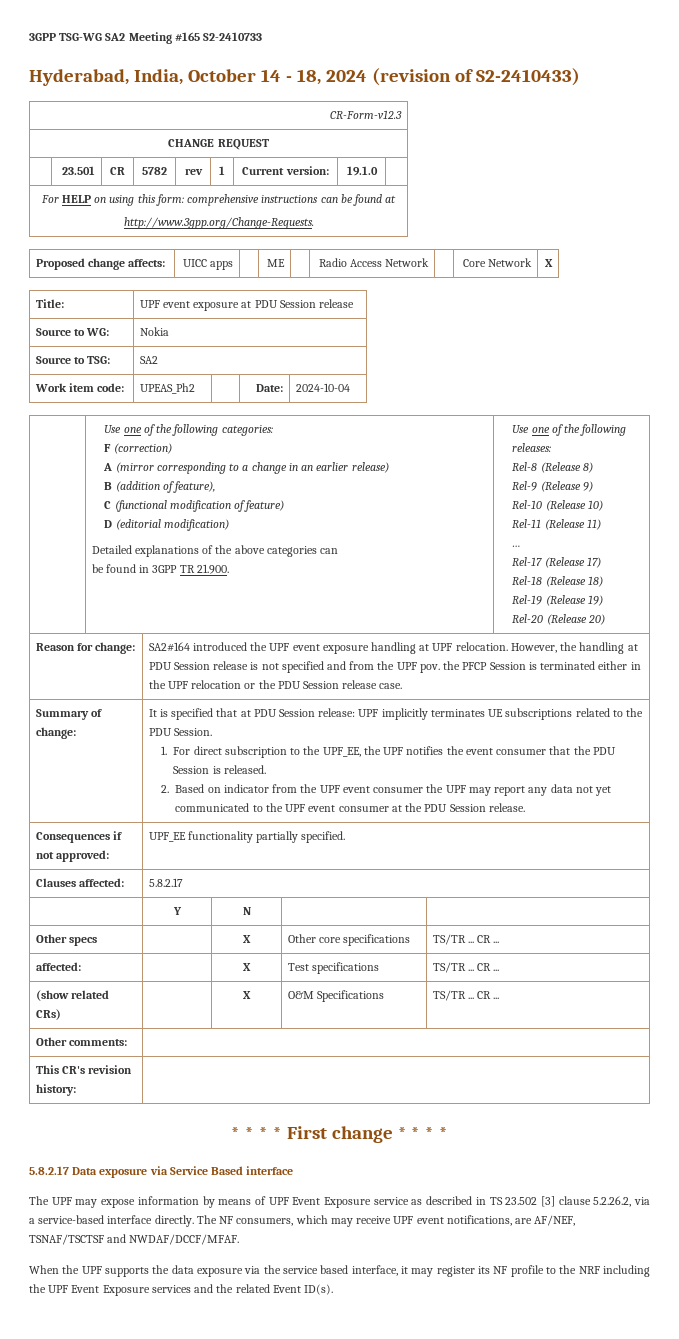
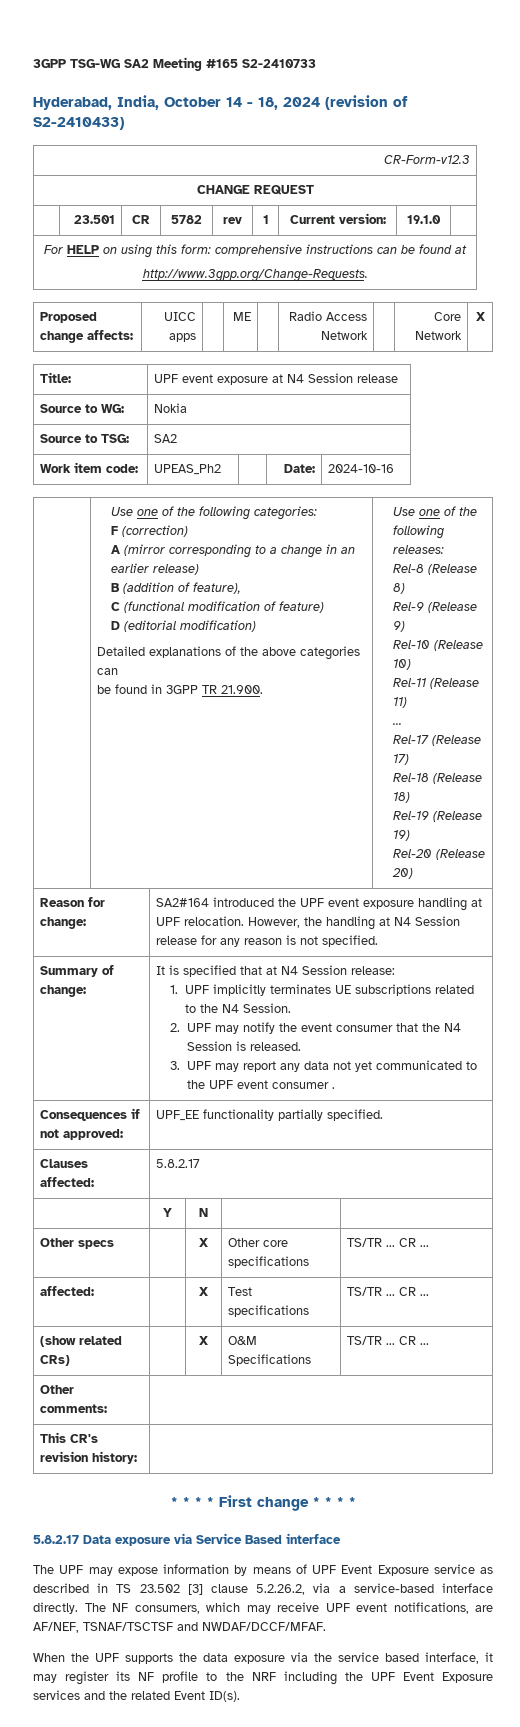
- Title: | UPF event exposure at PDU Session release
+ Title: | UPF event exposure at N4 Session release
- Work item code: | UPEAS_Ph2 | | Date: | 2024-10-04
+ Work item code: | UPEAS_Ph2 | | Date: | 2024-10-16
- However, the handling at PDU Session release is not specified and from the UPF pov. the PFCP Session is terminated either in the UPF relocation or the PDU Session release case.
+ However, the handling at N4 Session release for any reason is not specified.
- It is specified that at PDU Session release: UPF implicitly terminates UE subscriptions related to the PDU Session.
+ It is specified that at N4 Session release:
+ 1. UPF implicitly terminates UE subscriptions related to the N4 Session.
- 1. For direct subscription to the UPF_EE, the UPF notifies the event consumer that the PDU Session is released.
+ 2. UPF may notify the event consumer that the N4 Session is released.
- 2. Based on indicator from the UPF event consumer the UPF may report any data not yet communicated to the UPF event consumer at the PDU Session release.
+ 3. UPF may report any data not yet communicated to the UPF event consumer .

